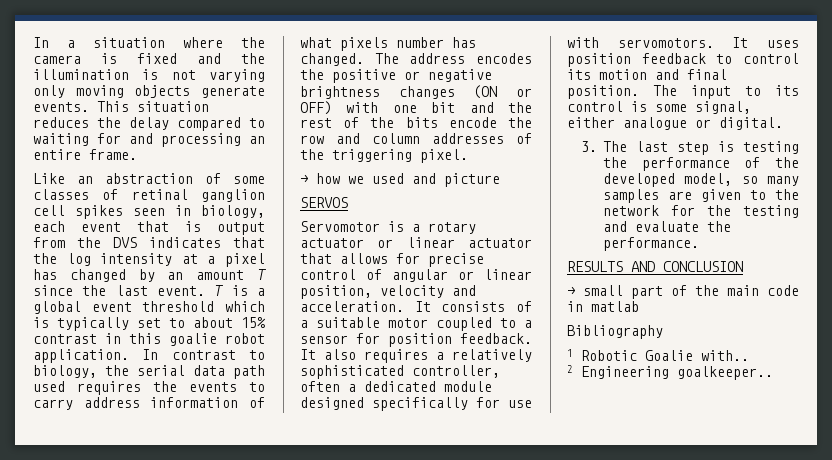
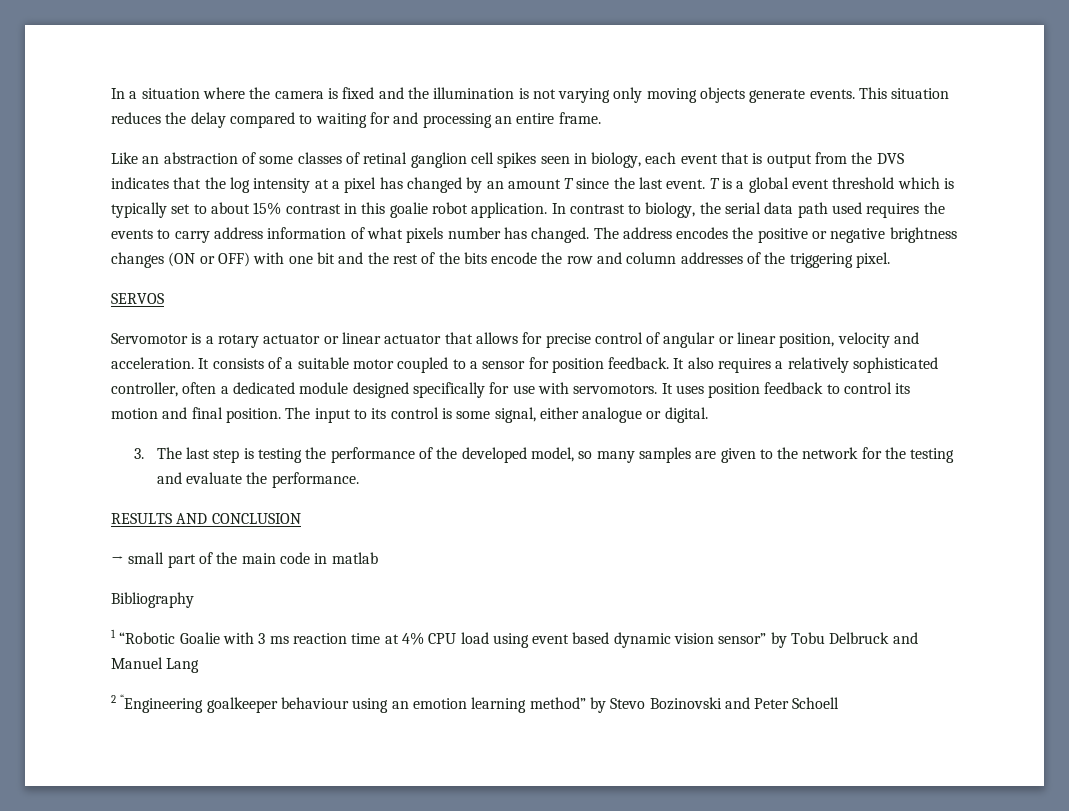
- → how we used and picture
- 1 Robotic Goalie with..
- 2 Engineering goalkeeper..
+ 1 “Robotic Goalie with 3 ms reaction time at 4% CPU load using event based dynamic vision sensor” by Tobu Delbruck and Manuel Lang
+ 2 “Engineering goalkeeper behaviour using an emotion learning method” by Stevo Bozinovski and Peter Schoell

